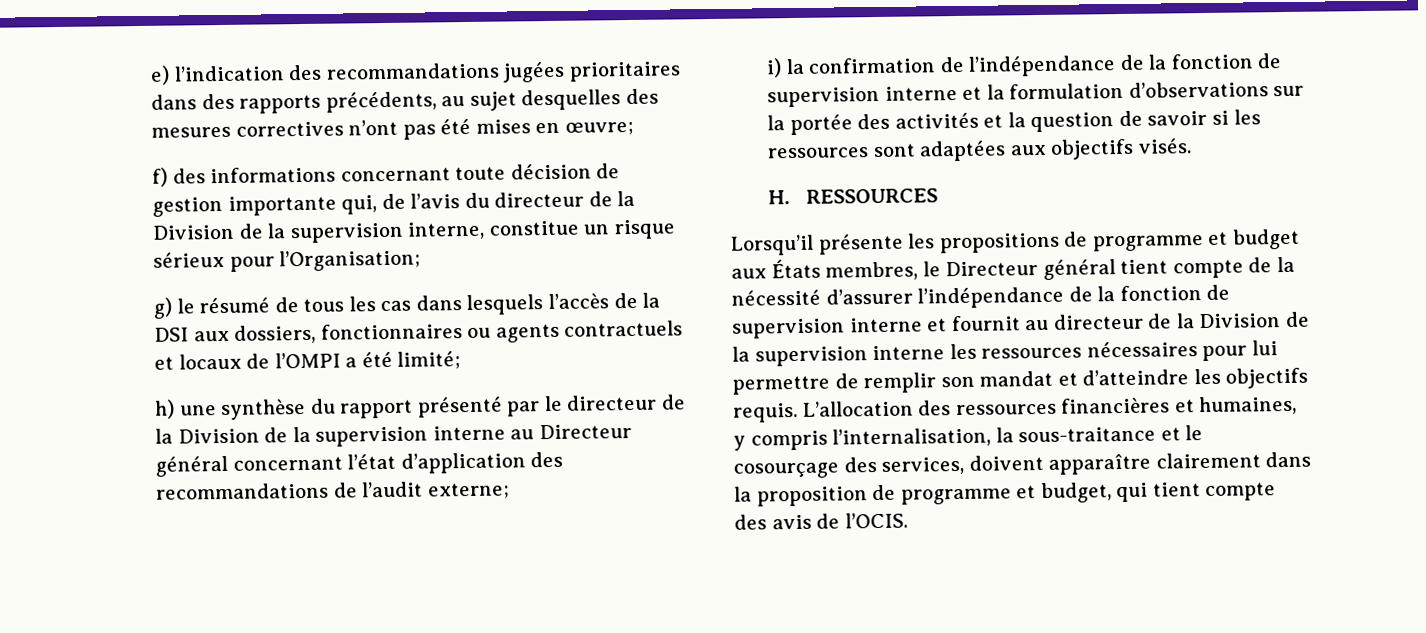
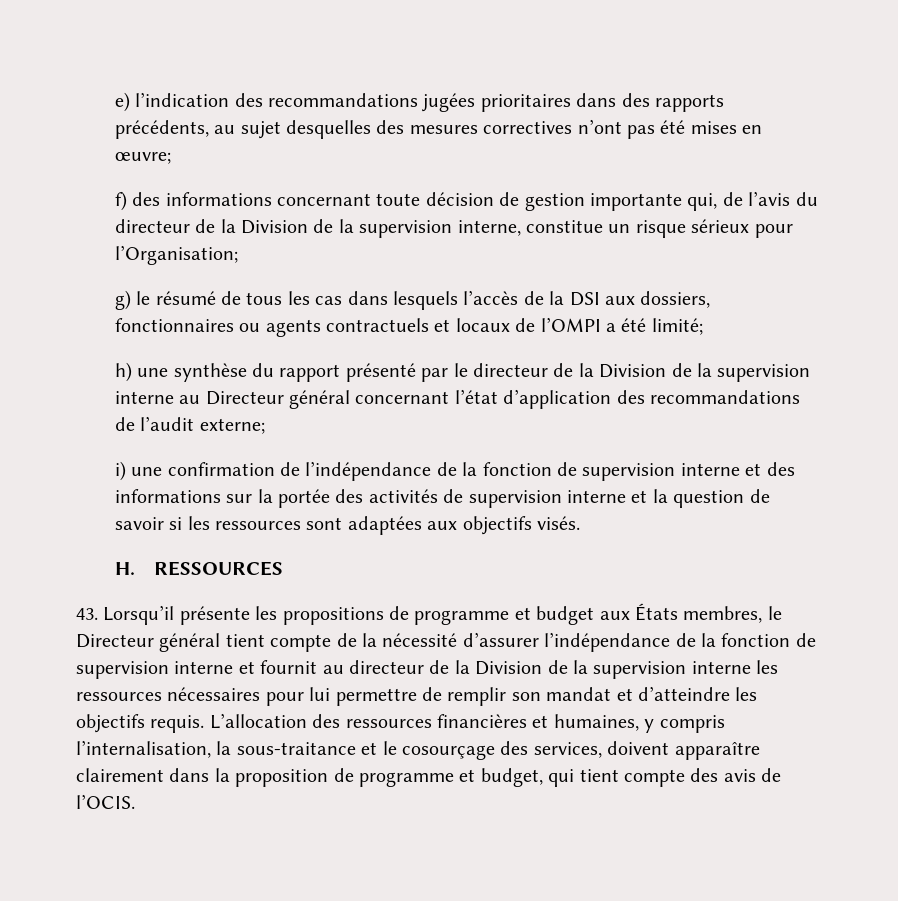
- i) la confirmation de l’indépendance de la fonction de supervision interne et la formulation d’observations sur la portée des activités et la question de savoir si les ressources sont adaptées aux objectifs visés.
+ i) une confirmation de l’indépendance de la fonction de supervision interne et des informations sur la portée des activités de supervision interne et la question de savoir si les ressources sont adaptées aux objectifs visés.
- Lorsqu’il présente les propositions de programme et budget aux États membres, le Directeur général tient compte de la nécessité d’assurer l’indépendance de la fonction de supervision interne et fournit au directeur de la Division de la supervision interne les ressources nécessaires pour lui permettre de remplir son mandat et d’atteindre les objectifs requis.
+ 43. Lorsqu’il présente les propositions de programme et budget aux États membres, le Directeur général tient compte de la nécessité d’assurer l’indépendance de la fonction de supervision interne et fournit au directeur de la Division de la supervision interne les ressources nécessaires pour lui permettre de remplir son mandat et d’atteindre les objectifs requis.

